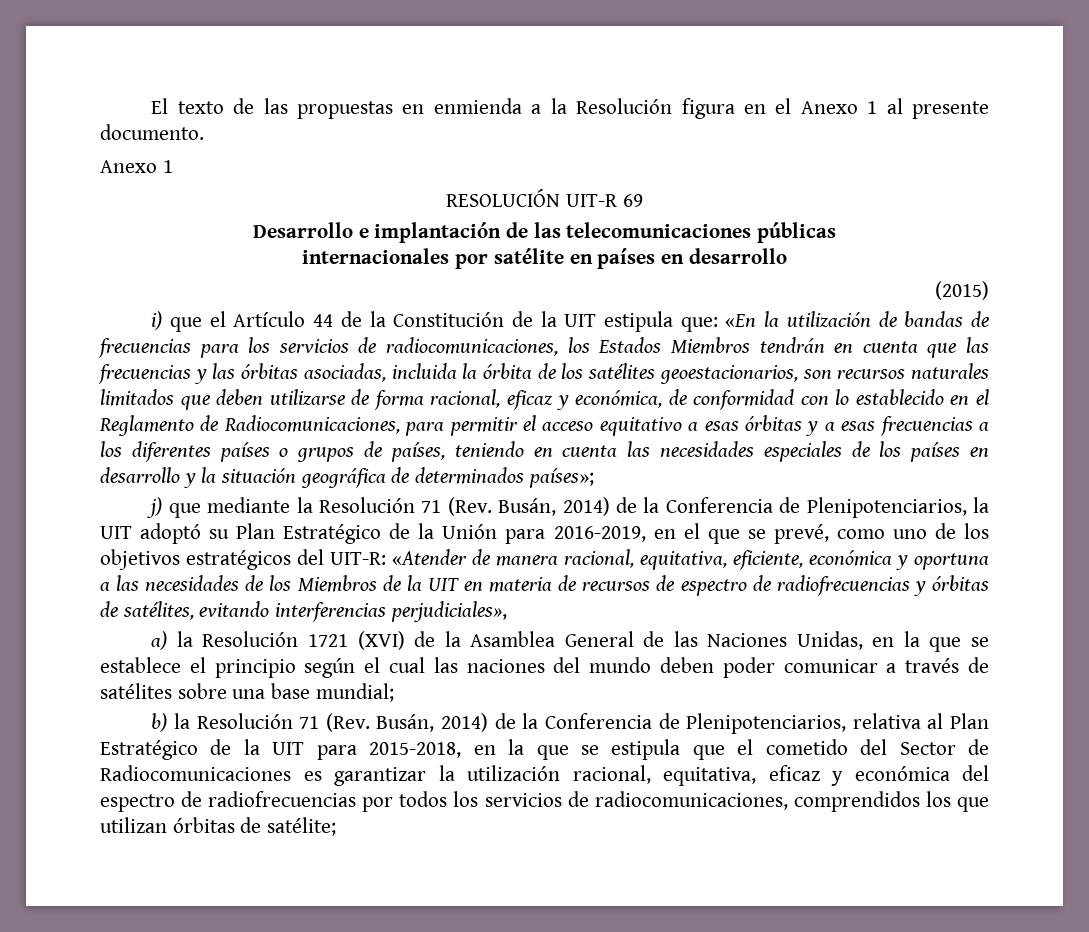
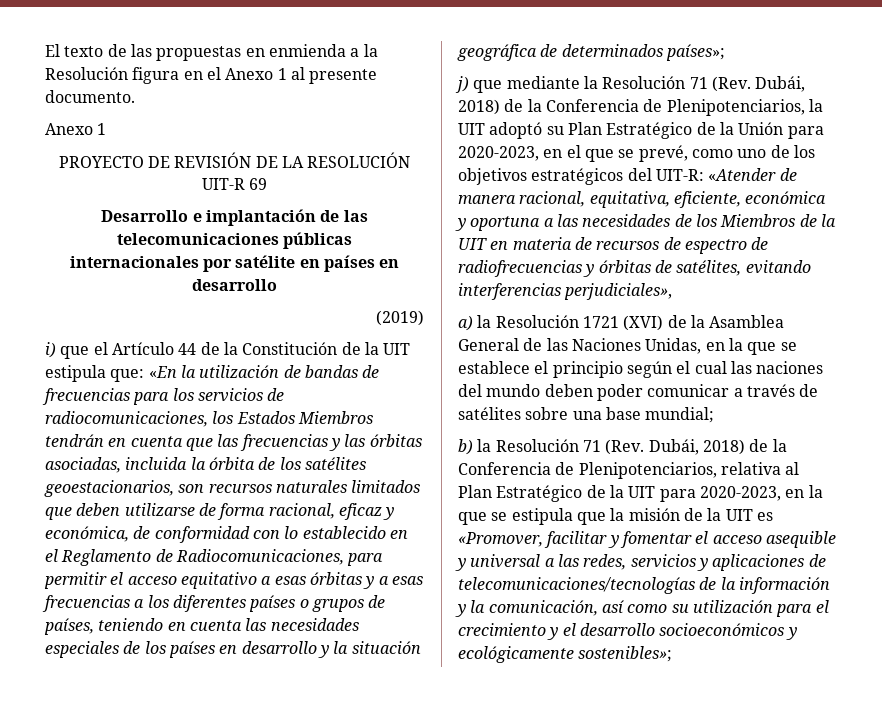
- RESOLUCIÓN UIT-R 69
+ PROYECTO DE REVISIÓN DE LA RESOLUCIÓN UIT-R 69
- (2015)
+ (2019)
- j) que mediante la Resolución 71 (Rev. Busán, 2014) de la Conferencia de Plenipotenciarios, la UIT adoptó su Plan Estratégico de la Unión para 2016-2019, en el que se prevé, como uno de los objetivos estratégicos del UIT-R:
+ j) que mediante la Resolución 71 (Rev. Dubái, 2018) de la Conferencia de Plenipotenciarios, la UIT adoptó su Plan Estratégico de la Unión para 2020-2023, en el que se prevé, como uno de los objetivos estratégicos del UIT-R:
- b) la Resolución 71 (Rev. Busán, 2014) de la Conferencia de Plenipotenciarios, relativa al Plan Estratégico de la UIT para 2015-2018, en la que se estipula que el cometido del Sector de Radiocomunicaciones es garantizar la utilización racional, equitativa, eficaz y económica del espectro de radiofrecuencias por todos los servicios de radiocomunicaciones, comprendidos los que utilizan órbitas de satélite;
+ b) la Resolución 71 (Rev. Dubái, 2018) de la Conferencia de Plenipotenciarios, relativa al Plan Estratégico de la UIT para 2020-2023, en la que se estipula que la misión de la UIT es «Promover, facilitar y fomentar el acceso asequible y universal a las redes, servicios y aplicaciones de telecomunicaciones/tecnologías de la información y la comunicación, así como su utilización para el crecimiento y el desarrollo socioeconómicos y ecológicamente sostenibles»;

